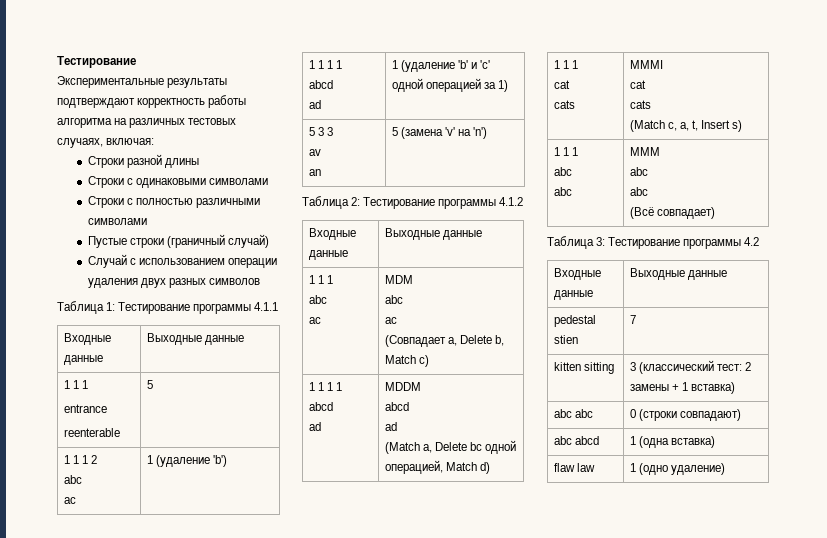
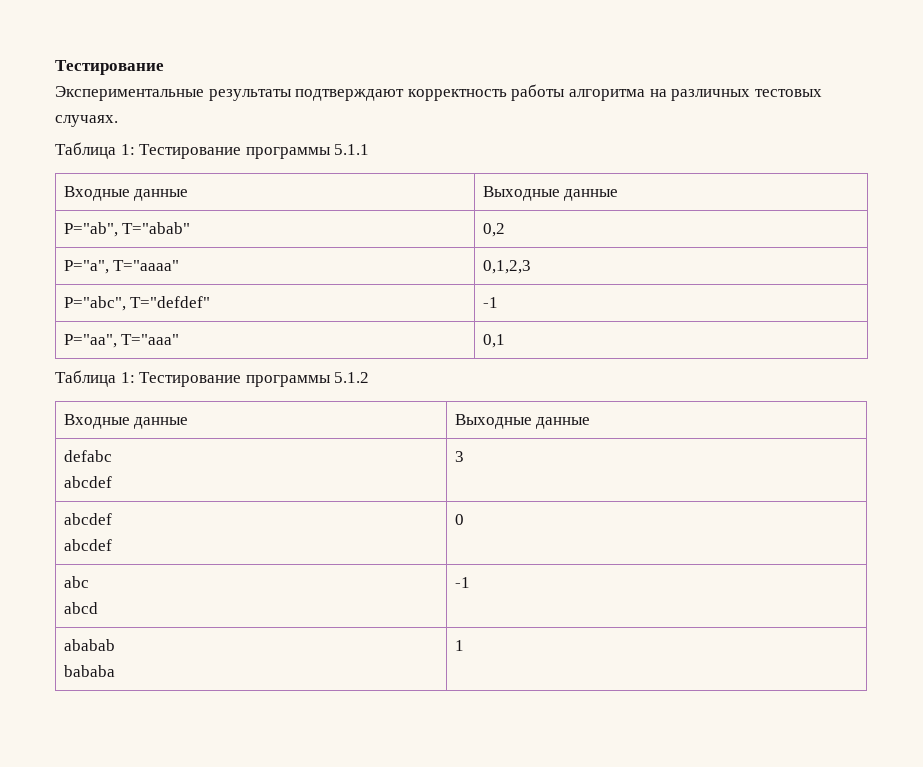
- Экспериментальные результаты подтверждают корректность работы алгоритма на различных тестовых случаях, включая:
- Строки разной длины
- Строки с одинаковыми символами
- Строки с полностью различными символами
- Пустые строки (граничный случай)
- Случай с использованием операции удаления двух разных символов
- Таблица 1: Тестирование программы 4.1.1
+ Экспериментальные результаты подтверждают корректность работы алгоритма на различных тестовых случаях.
+ Таблица 1: Тестирование программы 5.1.1
  Входные данные | Выходные данные
- 1 1 1
- entrance
- reenterable | 5
- 1 1 1 2
+ P="ab", T="abab" | 0,2
+ P="a", T="aaaa" | 0,1,2,3
+ P="abc", T="defdef" | -1
+ P="aa", T="aaa" | 0,1
+ Таблица 1: Тестирование программы 5.1.2
+ Входные данные | Выходные данные
+ defabc
+ abcdef | 3
+ abcdef
+ abcdef | 0
  abc
- ac | 1 (удаление 'b')
- 1 1 1 1
- abcd
- ad | 1 (удаление 'b' и 'c' одной операцией за 1)
- 5 3 3
- av
- an | 5 (замена 'v' на 'n')
- Таблица 2: Тестирование программы 4.1.2
- Входные данные | Выходные данные
- 1 1 1
- abc
- ac | MDM
- abc
- ac
- (Совпадает a, Delete b, Match c)
- 1 1 1 1
- abcd
- ad | MDDM
- abcd
- ad
- (Match a, Delete bc одной операцией, Match d)
- 1 1 1
- cat
- cats | MMMI
- cat
- cats
- (Match c, a, t, Insert s)
- 1 1 1
- abc
- abc | MMM
- abc
- abc
- (Всё совпадает)
- Таблица 3: Тестирование программы 4.2
- Входные данные | Выходные данные
- pedestal stien | 7
- kitten sitting | 3 (классический тест: 2 замены + 1 вставка)
- abc abc | 0 (строки совпадают)
- abc abcd | 1 (одна вставка)
- flaw law | 1 (одно удаление)
+ abcd | -1
+ ababab
+ bababa | 1

